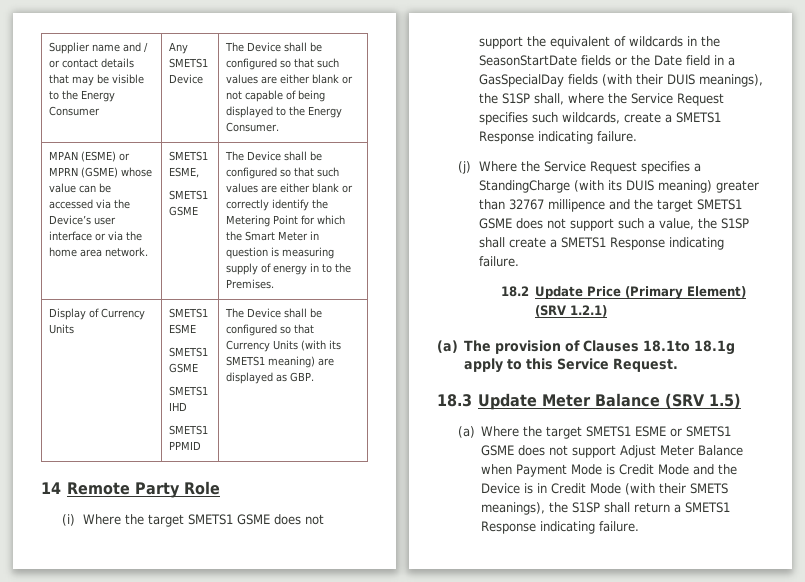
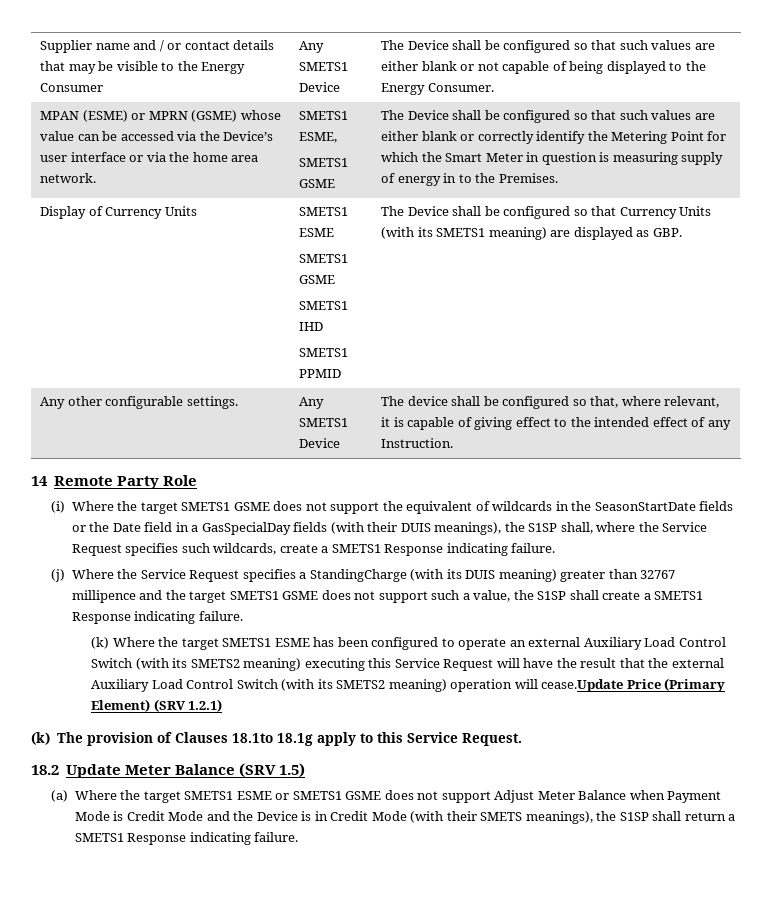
+ Any other configurable settings. | Any SMETS1 Device | The device shall be configured so that, where relevant, it is capable of giving effect to the intended effect of any Instruction.
- 18.2 Update Price (Primary Element) (SRV 1.2.1)
+ (k) Where the target SMETS1 ESME has been configured to operate an external Auxiliary Load Control Switch (with its SMETS2 meaning) executing this Service Request will have the result that the external Auxiliary Load Control Switch (with its SMETS2 meaning) operation will cease.Update Price (Primary Element) (SRV 1.2.1)
- (a) The provision of Clauses 18.1to 18.1g apply to this Service Request.
+ (k) The provision of Clauses 18.1to 18.1g apply to this Service Request.
- 18.3 Update Meter Balance (SRV 1.5)
+ 18.2 Update Meter Balance (SRV 1.5)

